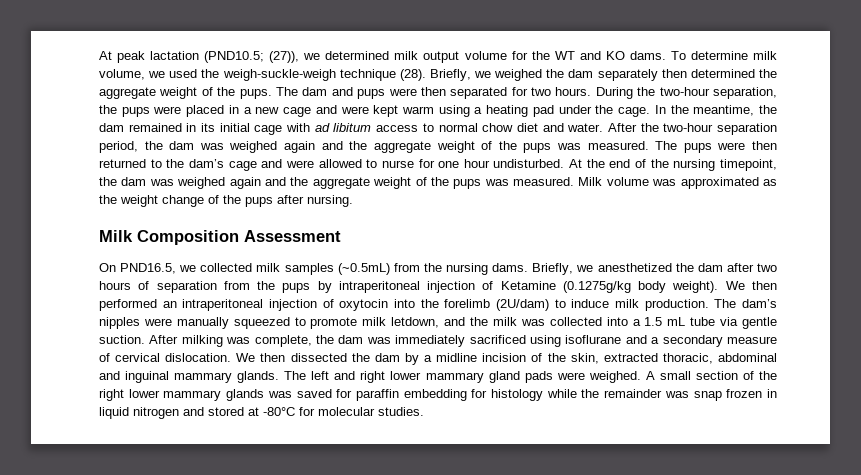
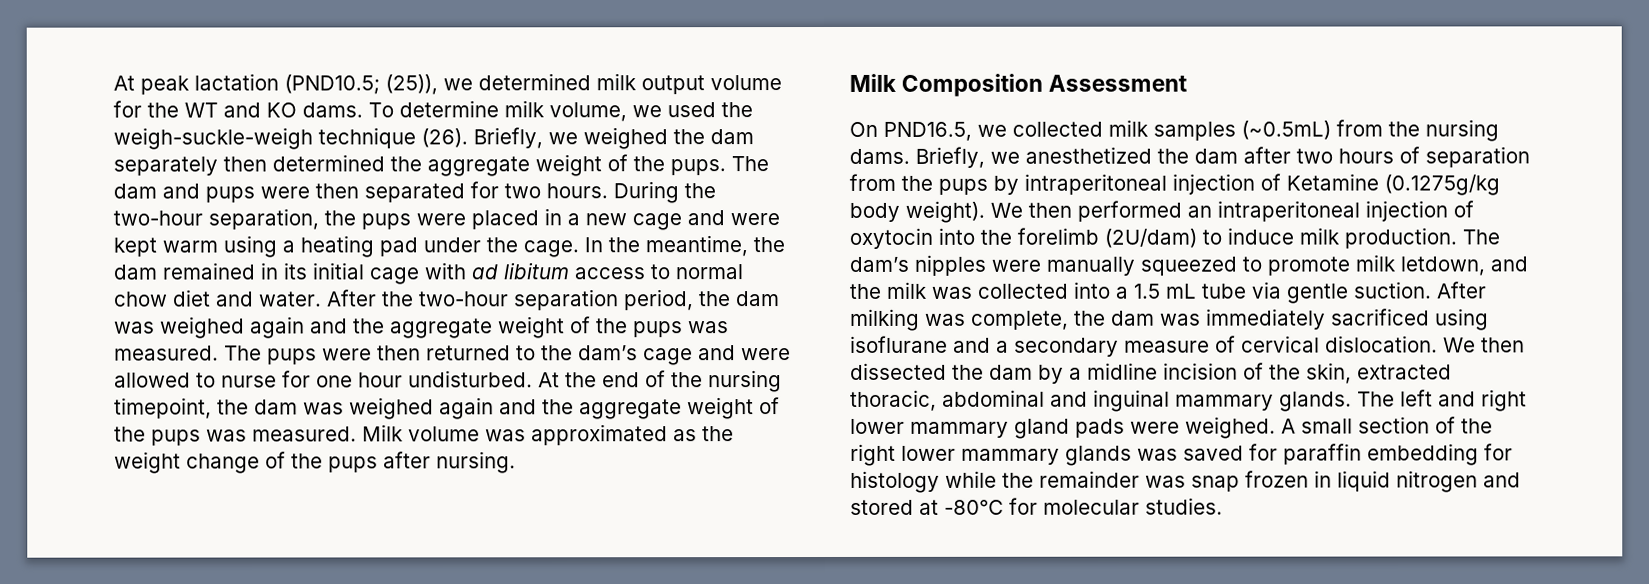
- At peak lactation (PND10.5; (27)), we determined milk output volume for the WT and KO dams.
+ At peak lactation (PND10.5; (25)), we determined milk output volume for the WT and KO dams.
- To determine milk volume, we used the weigh-suckle-weigh technique (28).
+ To determine milk volume, we used the weigh-suckle-weigh technique (26).

